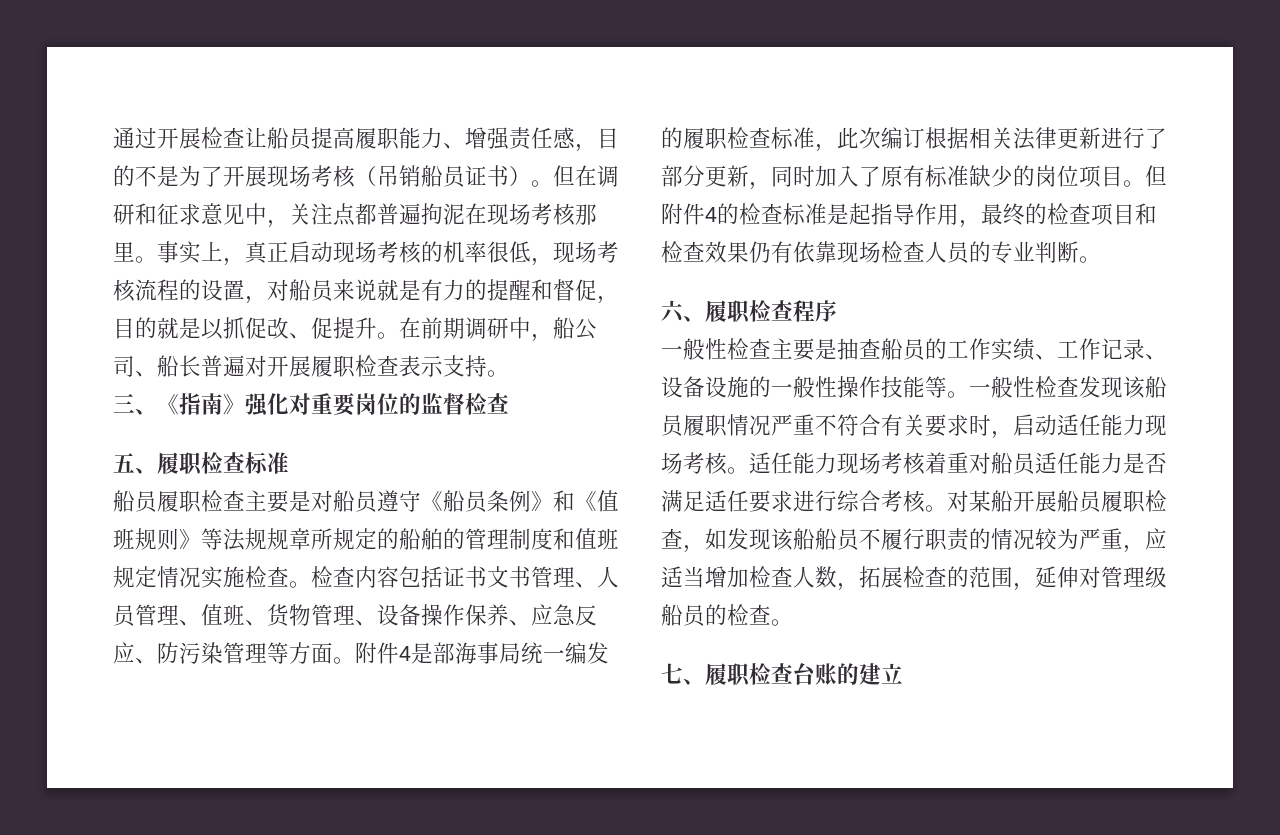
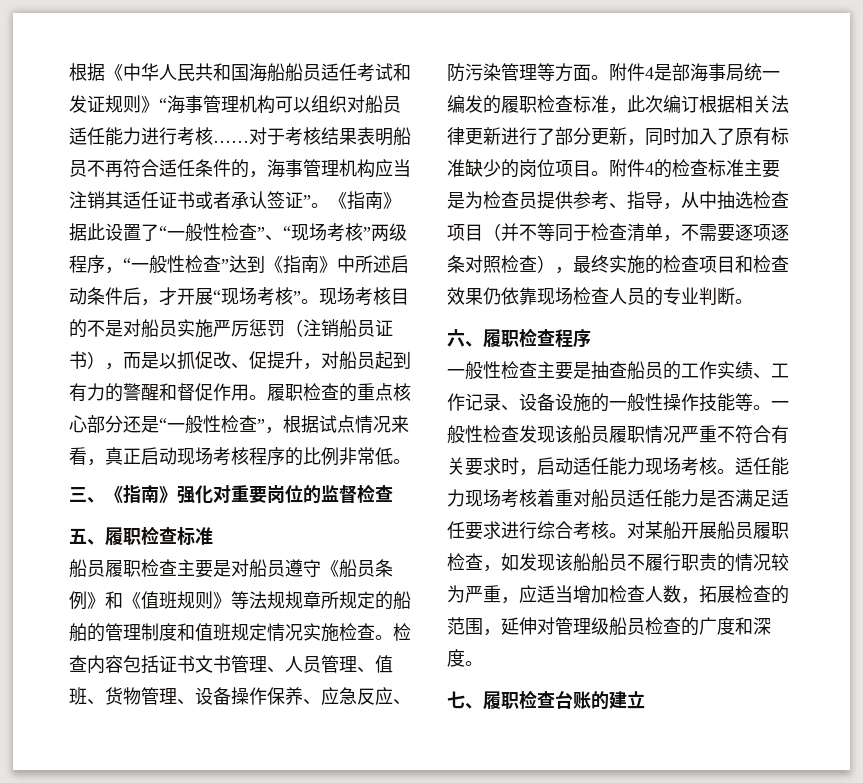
- 通过开展检查让船员提高履职能力、增强责任感，目的不是为了开展现场考核（吊销船员证书）。但在调研和征求意见中，关注点都普遍拘泥在现场考核那里。事实上，真正启动现场考核的机率很低，现场考核流程的设置，对船员来说就是有力的提醒和督促，目的就是以抓促改、促提升。在前期调研中，船公司、船长普遍对开展履职检查表示支持。
+ 根据《中华人民共和国海船船员适任考试和发证规则》“海事管理机构可以组织对船员适任能力进行考核……对于考核结果表明船员不再符合适任条件的，海事管理机构应当注销其适任证书或者承认签证”。《指南》据此设置了“一般性检查”、“现场考核”两级程序，“一般性检查”达到《指南》中所述启动条件后，才开展“现场考核”。现场考核目的不是对船员实施严厉惩罚（注销船员证书），而是以抓促改、促提升，对船员起到有力的警醒和督促作用。履职检查的重点核心部分还是“一般性检查”，根据试点情况来看，真正启动现场考核程序的比例非常低。
- 但附件4的检查标准是起指导作用，最终的检查项目和检查效果仍有依靠现场检查人员的专业判断。
+ 附件4的检查标准主要是为检查员提供参考、指导，从中抽选检查项目（并不等同于检查清单，不需要逐项逐条对照检查），最终实施的检查项目和检查效果仍依靠现场检查人员的专业判断。
- 对某船开展船员履职检查，如发现该船船员不履行职责的情况较为严重，应适当增加检查人数，拓展检查的范围，延伸对管理级船员的检查。
+ 对某船开展船员履职检查，如发现该船船员不履行职责的情况较为严重，应适当增加检查人数，拓展检查的范围，延伸对管理级船员检查的广度和深度。

